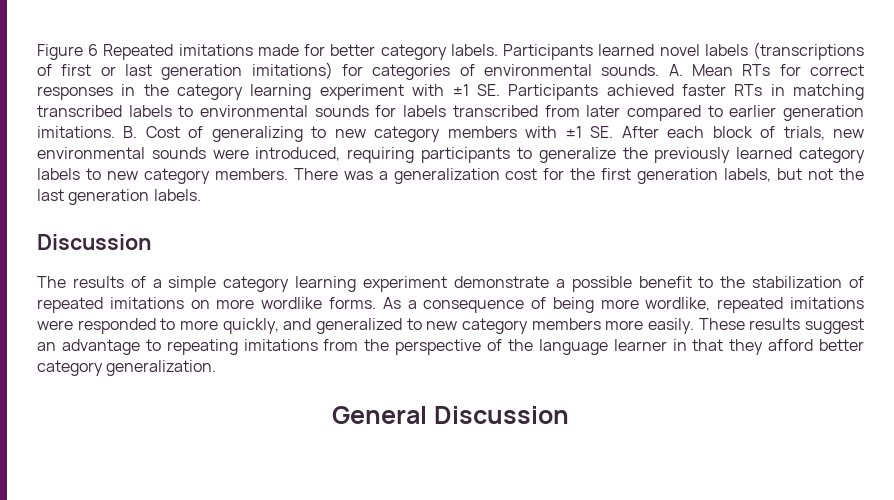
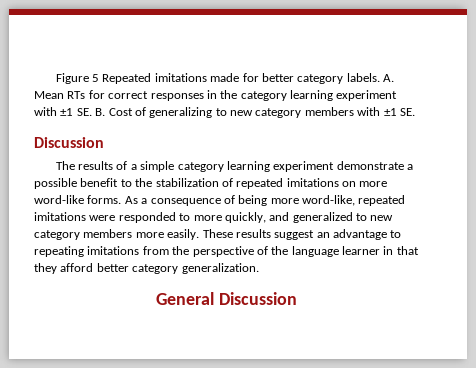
- Figure 6 Repeated imitations made for better category labels.
+ Figure 5 Repeated imitations made for better category labels.
- Participants learned novel labels (transcriptions of first or last generation imitations) for categories of environmental sounds.
- A. Mean RTs for correct responses in the category learning experiment with ±1 SE. Participants achieved faster RTs in matching transcribed labels to environmental sounds for labels transcribed from later compared to earlier generation imitations. B. Cost of generalizing to new category members with ±1 SE. After each block of trials, new environmental sounds were introduced, requiring participants to generalize the previously learned category labels to new category members. There was a generalization cost for the first generation labels, but not the last generation labels.
+ A. Mean RTs for correct responses in the category learning experiment with ±1 SE. B. Cost of generalizing to new category members with ±1 SE.
- The results of a simple category learning experiment demonstrate a possible benefit to the stabilization of repeated imitations on more wordlike forms.
+ The results of a simple category learning experiment demonstrate a possible benefit to the stabilization of repeated imitations on more word-like forms.
- As a consequence of being more wordlike, repeated imitations were responded to more quickly, and generalized to new category members more easily.
+ As a consequence of being more word-like, repeated imitations were responded to more quickly, and generalized to new category members more easily.

